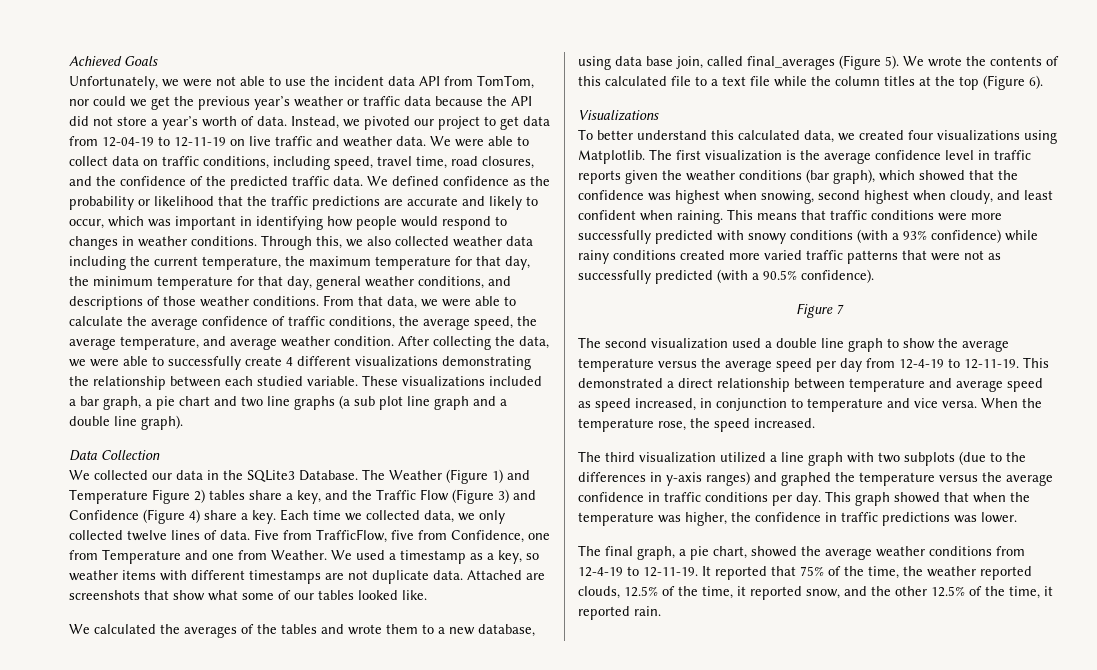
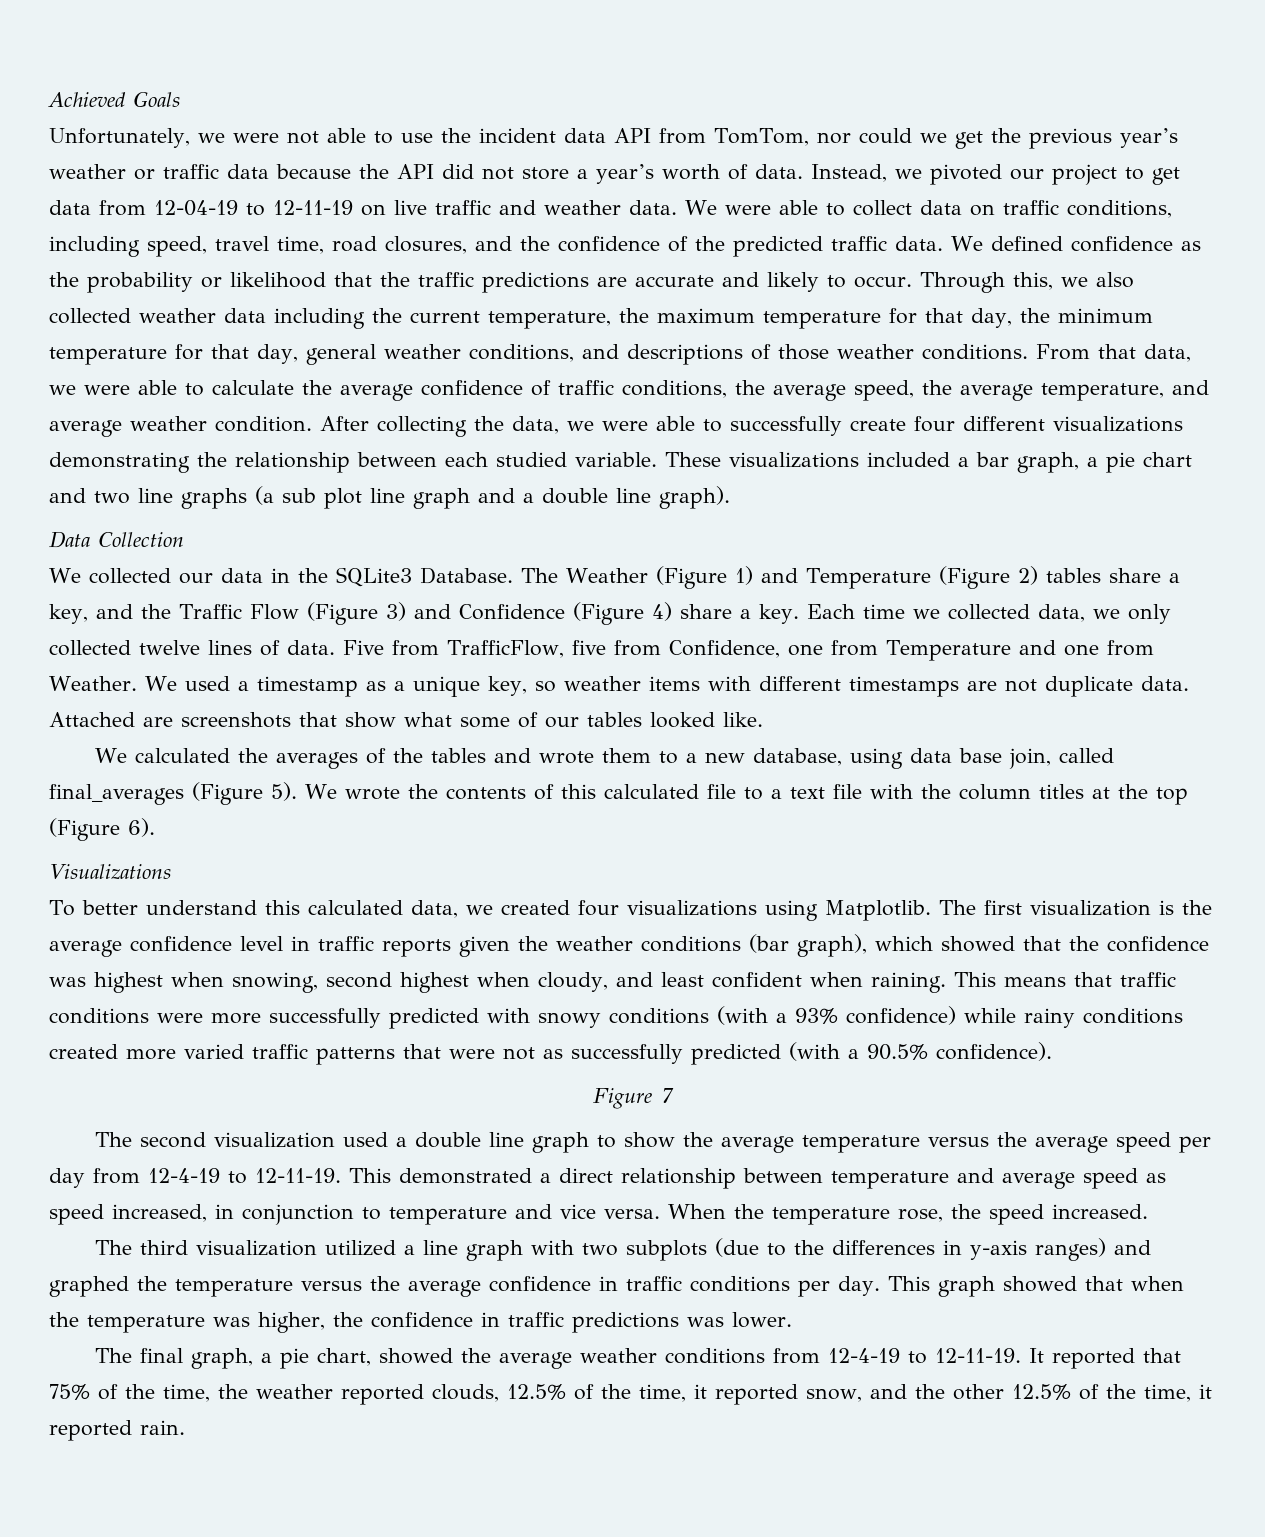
- We defined confidence as the probability or likelihood that the traffic predictions are accurate and likely to occur, which was important in identifying how people would respond to changes in weather conditions.
+ We defined confidence as the probability or likelihood that the traffic predictions are accurate and likely to occur.
- After collecting the data, we were able to successfully create 4 different visualizations demonstrating the relationship between each studied variable.
+ After collecting the data, we were able to successfully create four different visualizations demonstrating the relationship between each studied variable.
- The Weather (Figure 1) and Temperature Figure 2) tables share a key, and the Traffic Flow (Figure 3) and Confidence (Figure 4) share a key.
+ The Weather (Figure 1) and Temperature (Figure 2) tables share a key, and the Traffic Flow (Figure 3) and Confidence (Figure 4) share a key.
- We used a timestamp as a key, so weather items with different timestamps are not duplicate data.
+ We used a timestamp as a unique key, so weather items with different timestamps are not duplicate data.
- We wrote the contents of this calculated file to a text file while the column titles at the top (Figure 6).
+ We wrote the contents of this calculated file to a text file with the column titles at the top (Figure 6).

